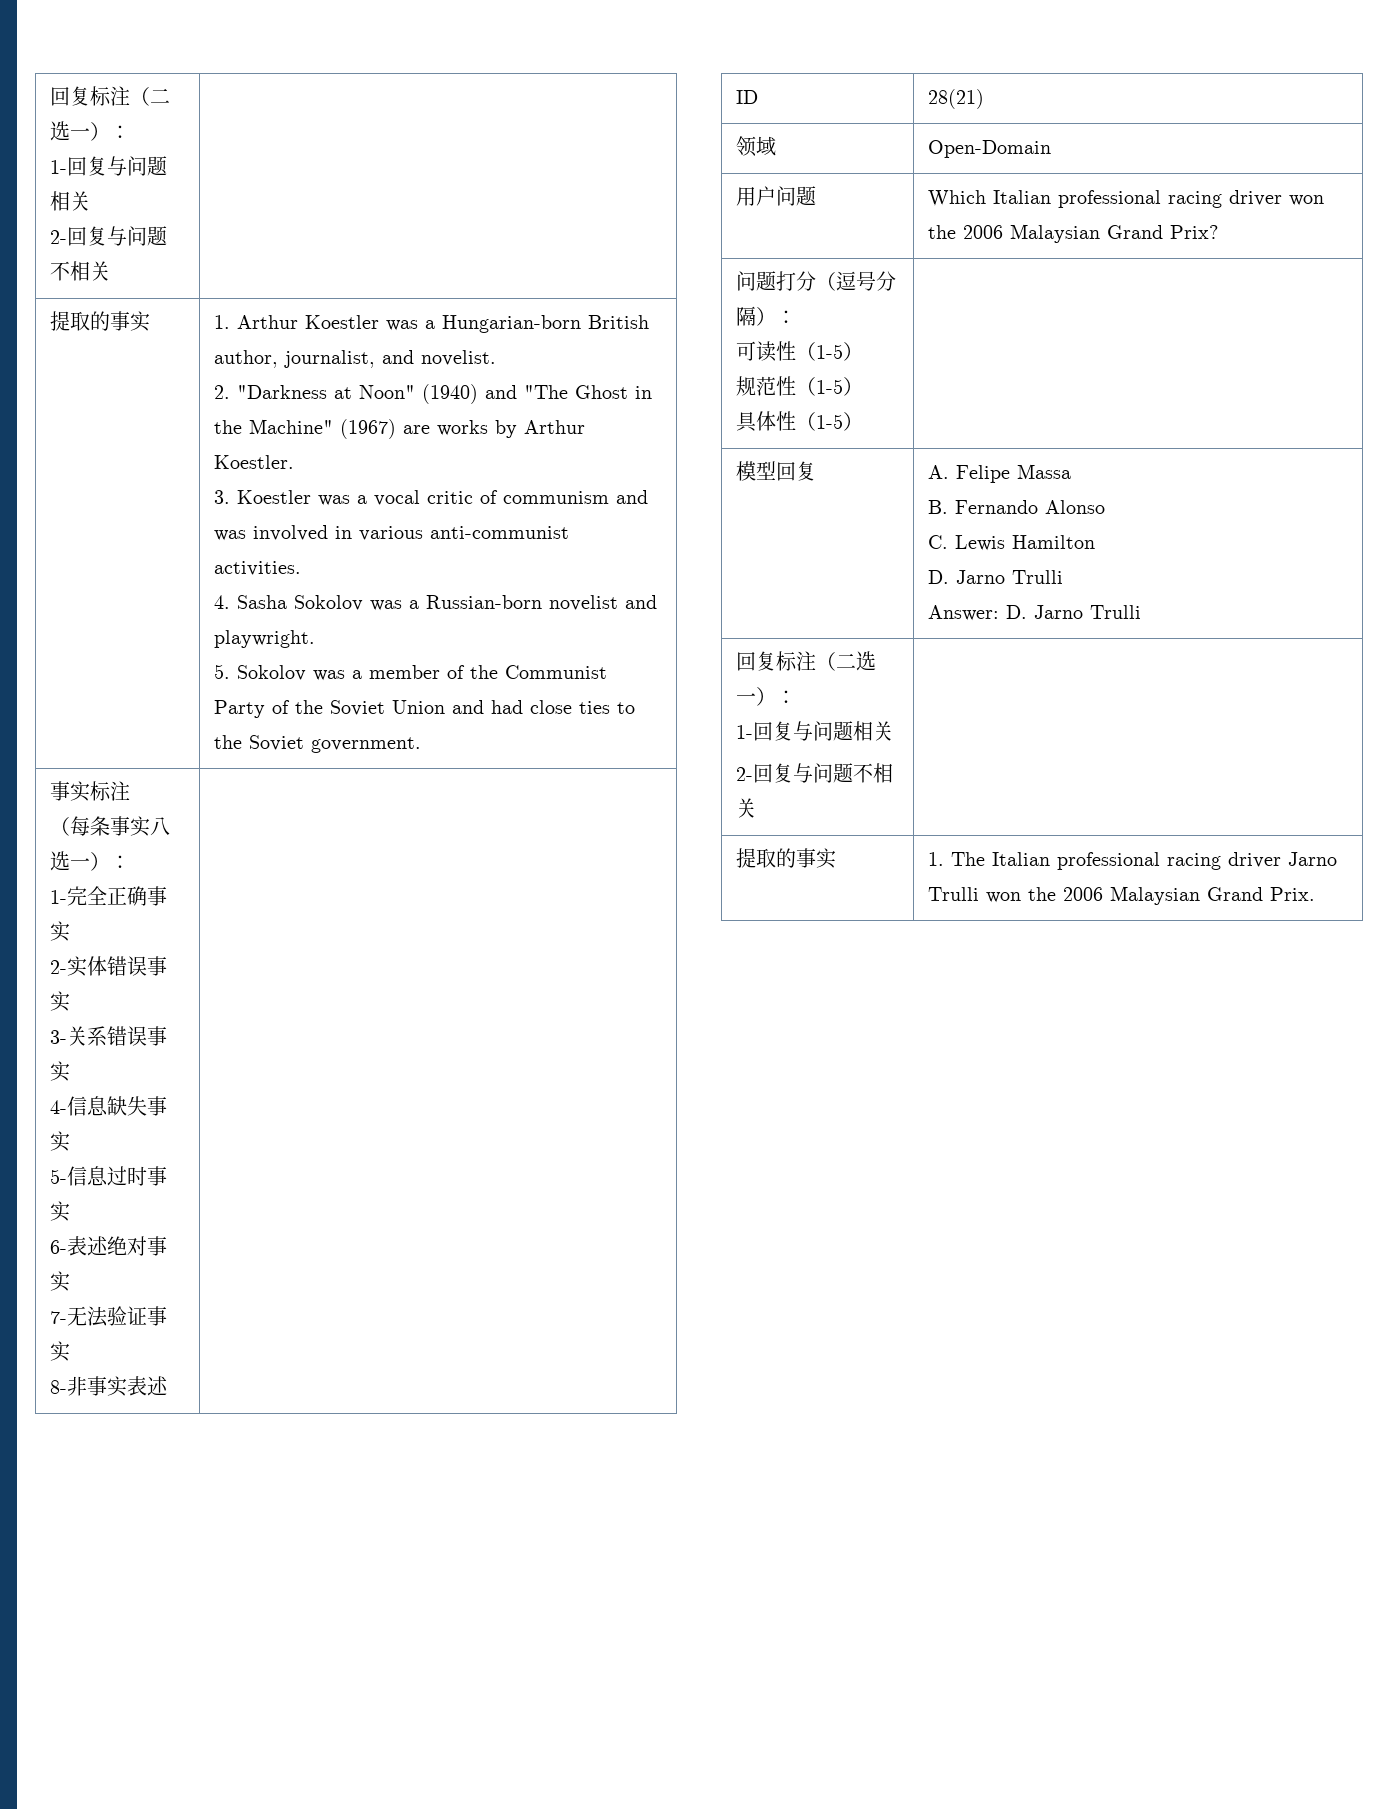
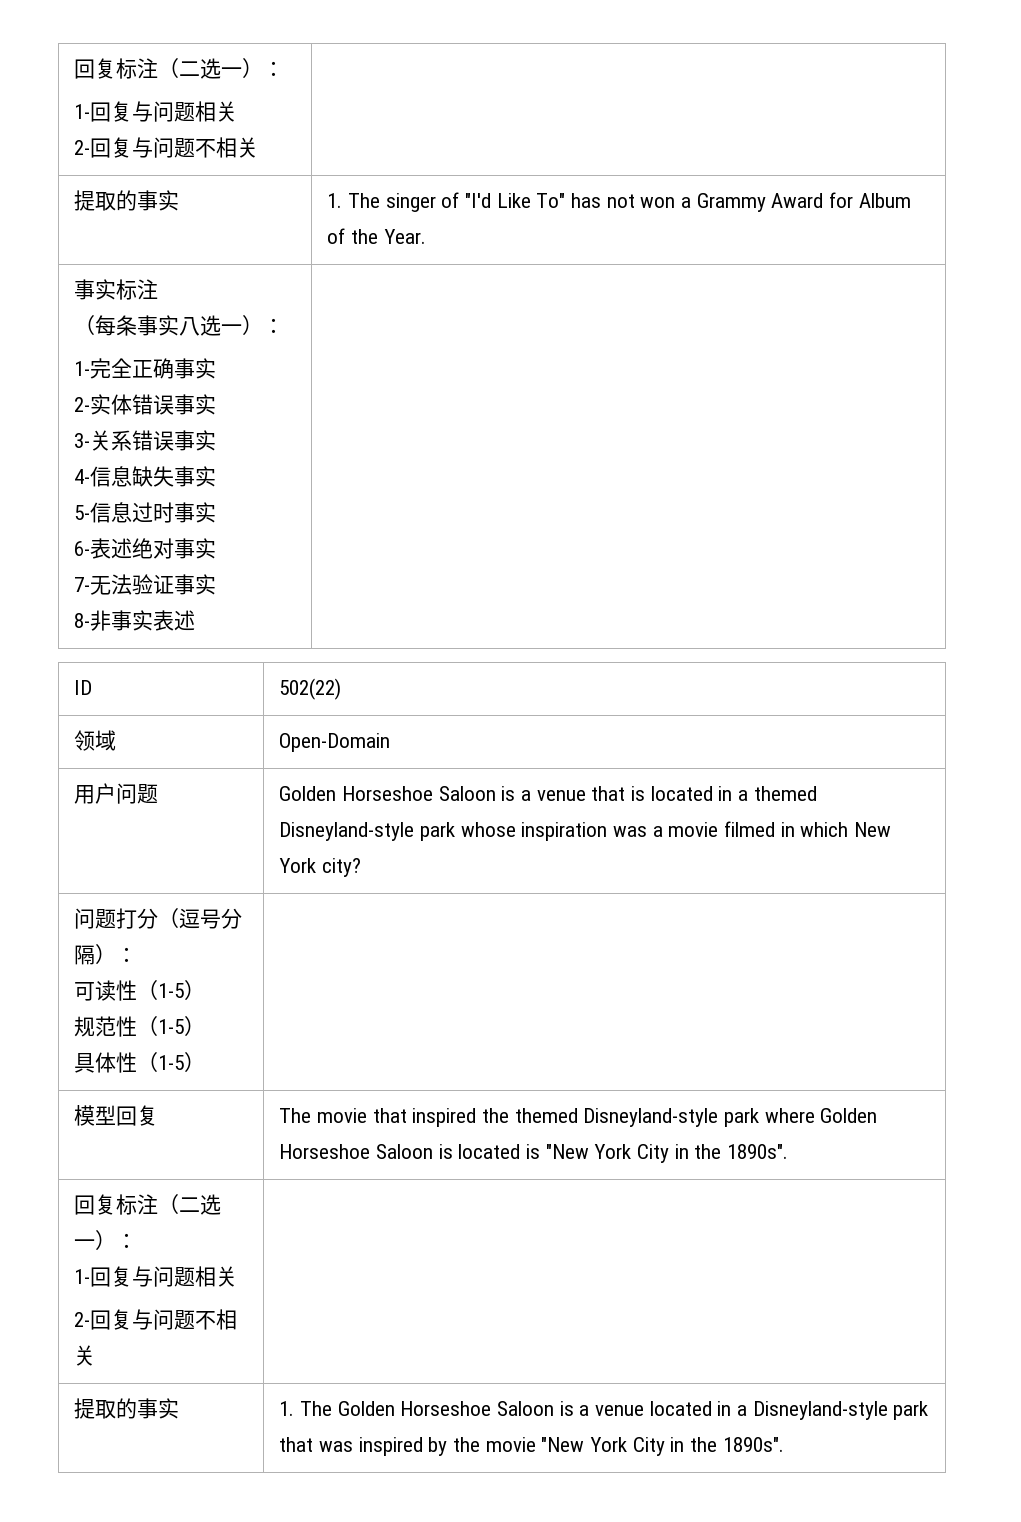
- 1. Arthur Koestler was a Hungarian-born British author, journalist, and novelist.
- 2. "Darkness at Noon" (1940) and "The Ghost in the Machine" (1967) are works by Arthur Koestler.
- 3. Koestler was a vocal critic of communism and was involved in various anti-communist activities.
- 4. Sasha Sokolov was a Russian-born novelist and playwright.
- 5. Sokolov was a member of the Communist Party of the Soviet Union and had close ties to the Soviet government.
+ 1. The singer of "I'd Like To" has not won a Grammy Award for Album of the Year.
- ID | 28(21)
+ ID | 502(22)
- 用户问题 | Which Italian professional racing driver won the 2006 Malaysian Grand Prix?
+ 用户问题 | Golden Horseshoe Saloon is a venue that is located in a themed Disneyland-style park whose inspiration was a movie filmed in which New York city?
- 模型回复 | A. Felipe Massa
- B. Fernando Alonso
- C. Lewis Hamilton
- D. Jarno Trulli
- Answer: D. Jarno Trulli
+ 模型回复 | The movie that inspired the themed Disneyland-style park where Golden Horseshoe Saloon is located is "New York City in the 1890s".
- 提取的事实 | 1. The Italian professional racing driver Jarno Trulli won the 2006 Malaysian Grand Prix.
+ 提取的事实 | 1. The Golden Horseshoe Saloon is a venue located in a Disneyland-style park that was inspired by the movie "New York City in the 1890s".

